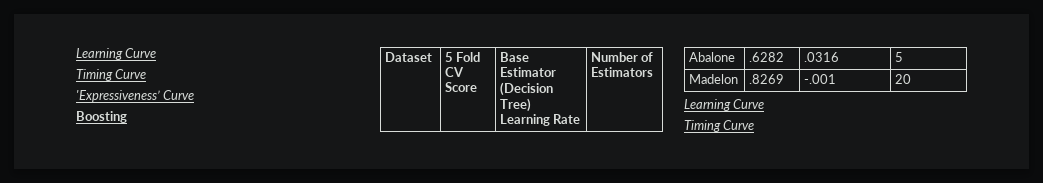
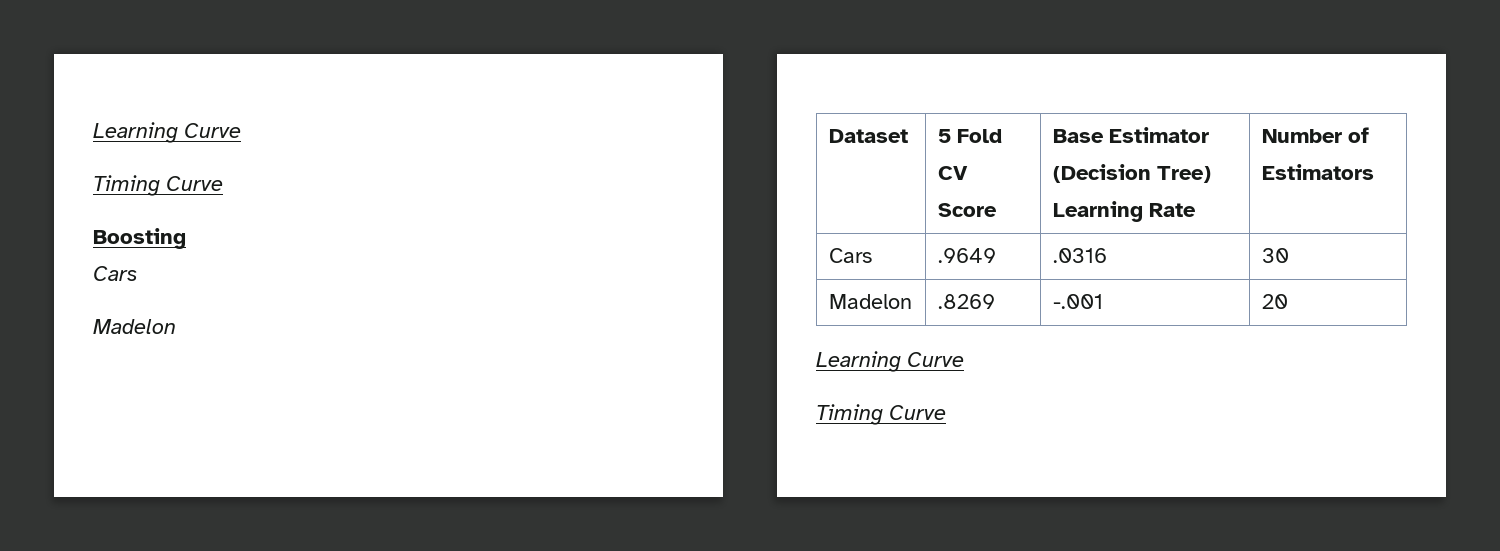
- 'Expressiveness’ Curve
  Boosting
+ Cars
+ Madelon
- Abalone | .6282 | .0316 | 5
+ Cars | .9649 | .0316 | 30

